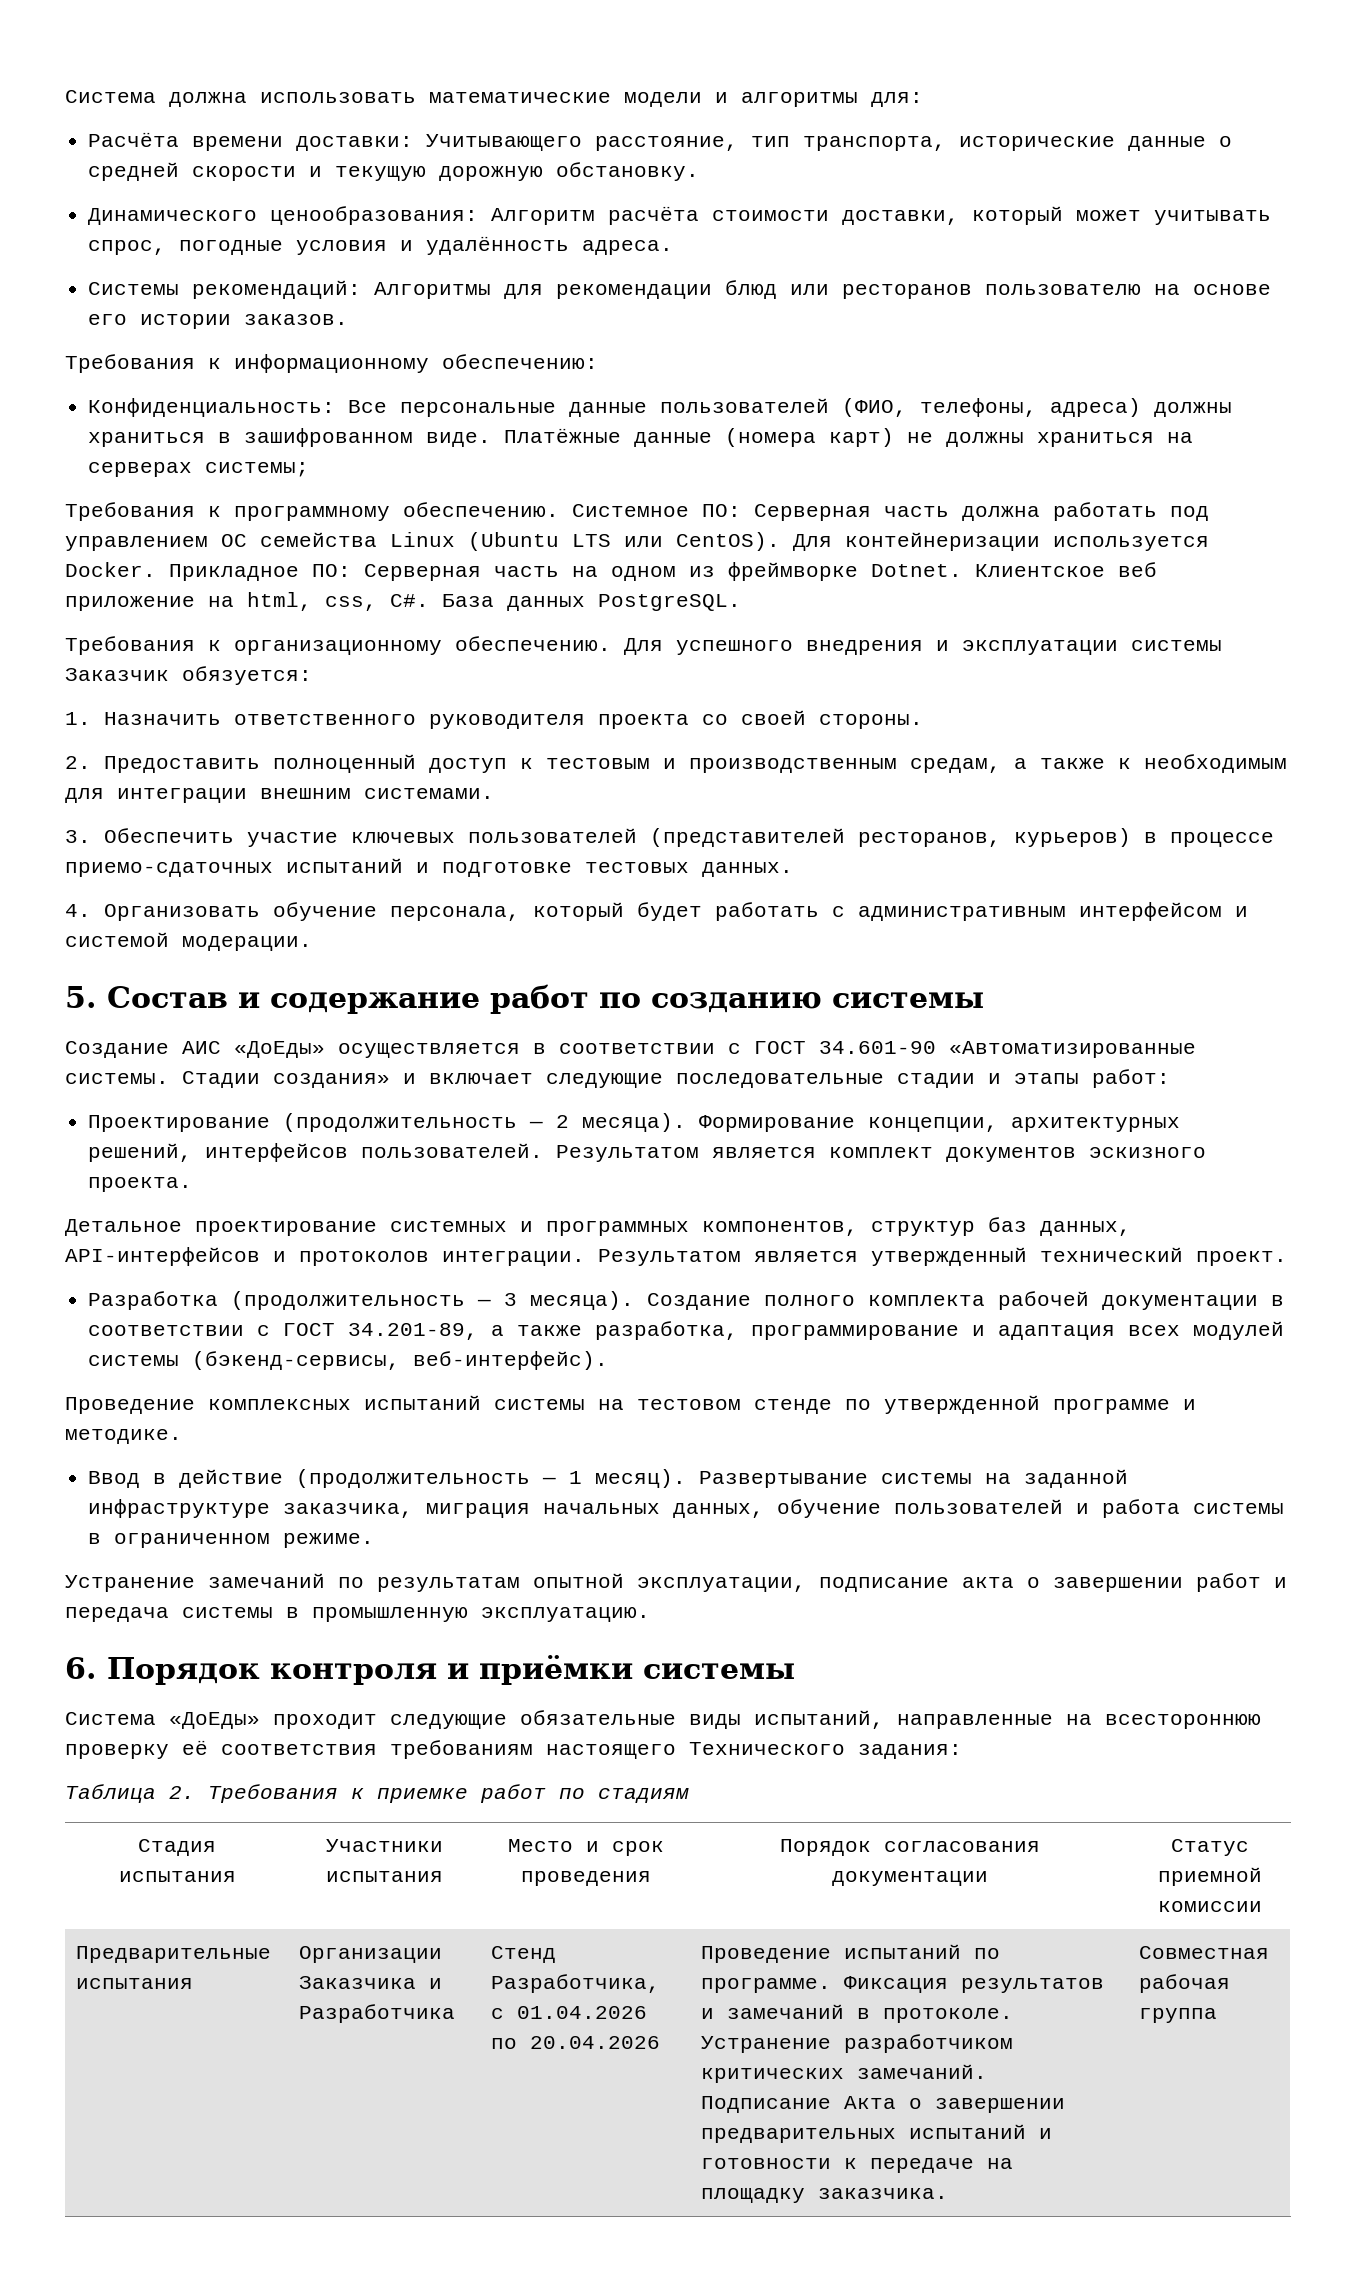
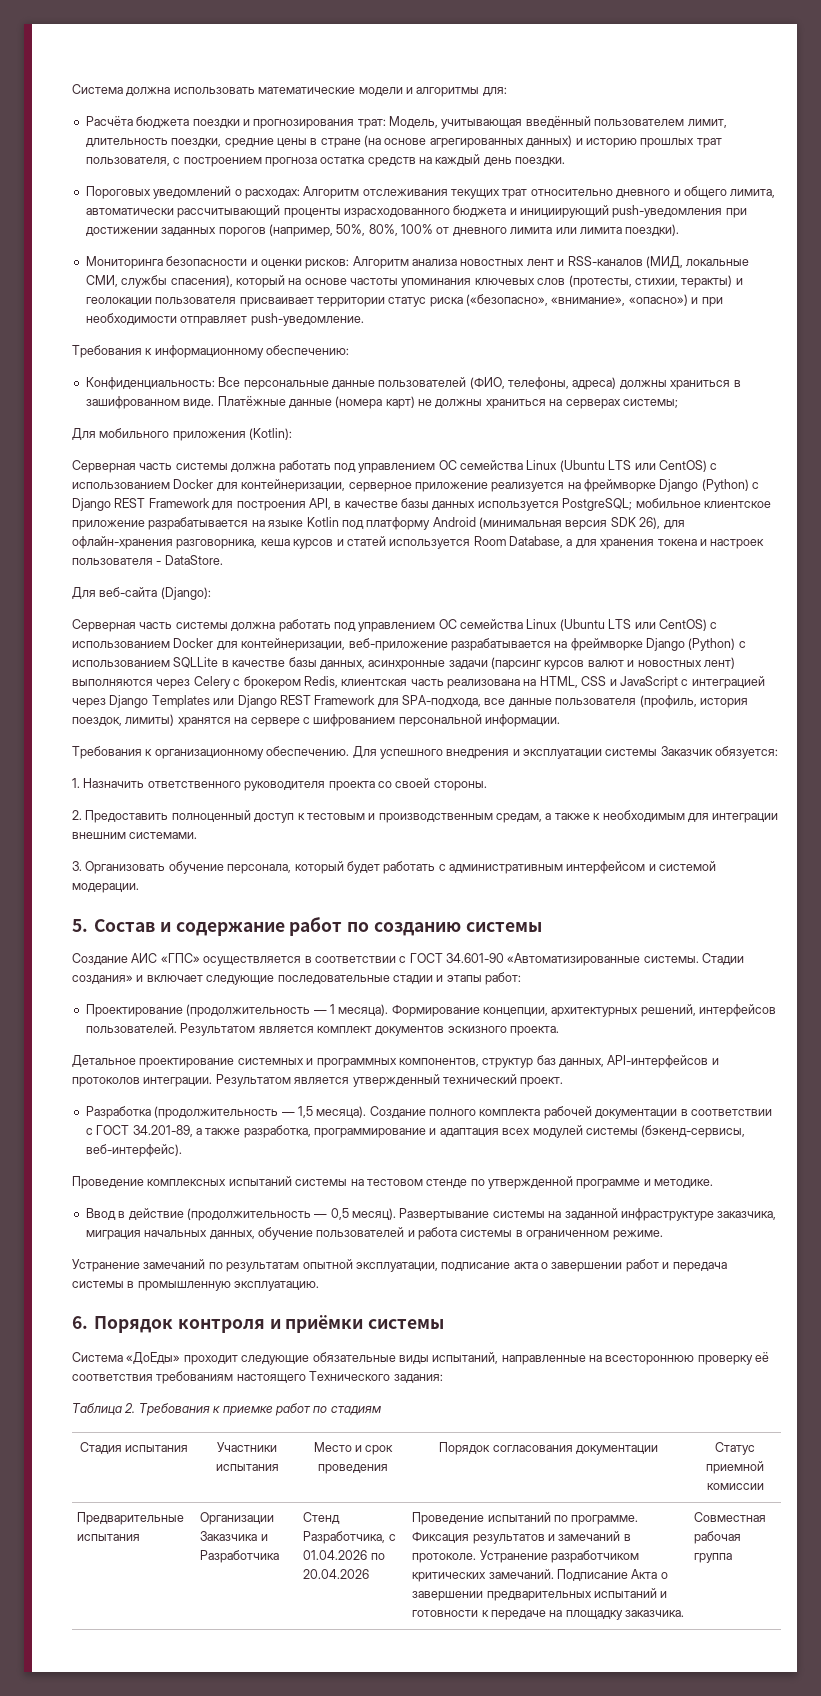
- Расчёта времени доставки: Учитывающего расстояние, тип транспорта, исторические данные о средней скорости и текущую дорожную обстановку.
- Динамического ценообразования: Алгоритм расчёта стоимости доставки, который может учитывать спрос, погодные условия и удалённость адреса.
- Системы рекомендаций: Алгоритмы для рекомендации блюд или ресторанов пользователю на основе его истории заказов.
+ Расчёта бюджета поездки и прогнозирования трат: Модель, учитывающая введённый пользователем лимит, длительность поездки, средние цены в стране (на основе агрегированных данных) и историю прошлых трат пользователя, с построением прогноза остатка средств на каждый день поездки.
+ Пороговых уведомлений о расходах: Алгоритм отслеживания текущих трат относительно дневного и общего лимита, автоматически рассчитывающий проценты израсходованного бюджета и инициирующий push-уведомления при достижении заданных порогов (например, 50%, 80%, 100% от дневного лимита или лимита поездки).
+ Мониторинга безопасности и оценки рисков: Алгоритм анализа новостных лент и RSS-каналов (МИД, локальные СМИ, службы спасения), который на основе частоты упоминания ключевых слов (протесты, стихии, теракты) и геолокации пользователя присваивает территории статус риска («безопасно», «внимание», «опасно») и при необходимости отправляет push-уведомление.
- Требования к программному обеспечению. Системное ПО: Серверная часть должна работать под управлением ОС семейства Linux (Ubuntu LTS или CentOS). Для контейнеризации используется Docker. Прикладное ПО: Серверная часть на одном из фреймворке Dotnet. Клиентское веб приложение на html, css, C#. База данных PostgreSQL.
+ Для мобильного приложения (Kotlin):
+ Серверная часть системы должна работать под управлением ОС семейства Linux (Ubuntu LTS или CentOS) с использованием Docker для контейнеризации, серверное приложение реализуется на фреймворке Django (Python) с Django REST Framework для построения API, в качестве базы данных используется PostgreSQL; мобильное клиентское приложение разрабатывается на языке Kotlin под платформу Android (минимальная версия SDK 26), для офлайн-хранения разговорника, кеша курсов и статей используется Room Database, а для хранения токена и настроек пользователя - DataStore.
+ Для веб-сайта (Django):
+ Серверная часть системы должна работать под управлением ОС семейства Linux (Ubuntu LTS или CentOS) с использованием Docker для контейнеризации, веб-приложение разрабатывается на фреймворке Django (Python) с использованием SQLLite в качестве базы данных, асинхронные задачи (парсинг курсов валют и новостных лент) выполняются через Celery с брокером Redis, клиентская часть реализована на HTML, CSS и JavaScript с интеграцией через Django Templates или Django REST Framework для SPA-подхода, все данные пользователя (профиль, история поездок, лимиты) хранятся на сервере с шифрованием персональной информации.
- 3. Обеспечить участие ключевых пользователей (представителей ресторанов, курьеров) в процессе приемо-сдаточных испытаний и подготовке тестовых данных.
- 4. Организовать обучение персонала, который будет работать с административным интерфейсом и системой модерации.
+ 3. Организовать обучение персонала, который будет работать с административным интерфейсом и системой модерации.
- Создание АИС «ДоЕды» осуществляется в соответствии с ГОСТ 34.601-90 «Автоматизированные системы.
+ Создание АИС «ГПС» осуществляется в соответствии с ГОСТ 34.601-90 «Автоматизированные системы.
- Проектирование (продолжительность — 2 месяца).
+ Проектирование (продолжительность — 1 месяца).
- Разработка (продолжительность — 3 месяца).
+ Разработка (продолжительность — 1,5 месяца).
- Ввод в действие (продолжительность — 1 месяц).
+ Ввод в действие (продолжительность — 0,5 месяц).

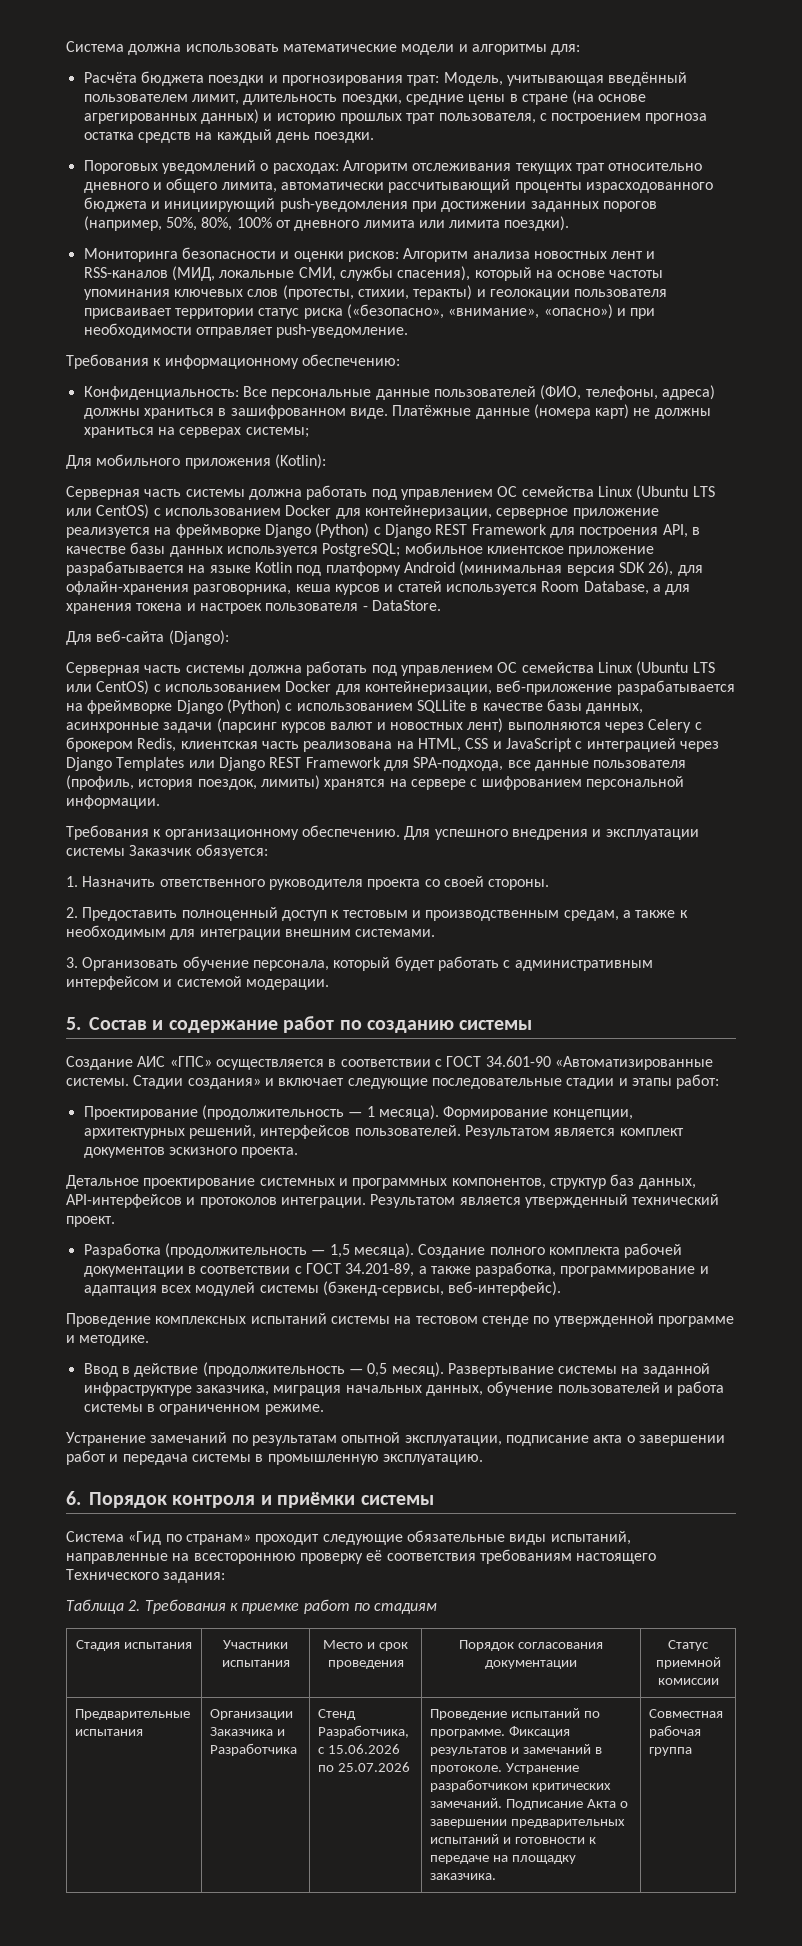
- Система «ДоЕды» проходит следующие обязательные виды испытаний, направленные на всестороннюю проверку её соответствия требованиям настоящего Технического задания:
+ Система «Гид по странам» проходит следующие обязательные виды испытаний, направленные на всестороннюю проверку её соответствия требованиям настоящего Технического задания:
- Стенд Разработчика, с 01.04.2026 по 20.04.2026
+ Стенд Разработчика, с 15.06.2026 по 25.07.2026

